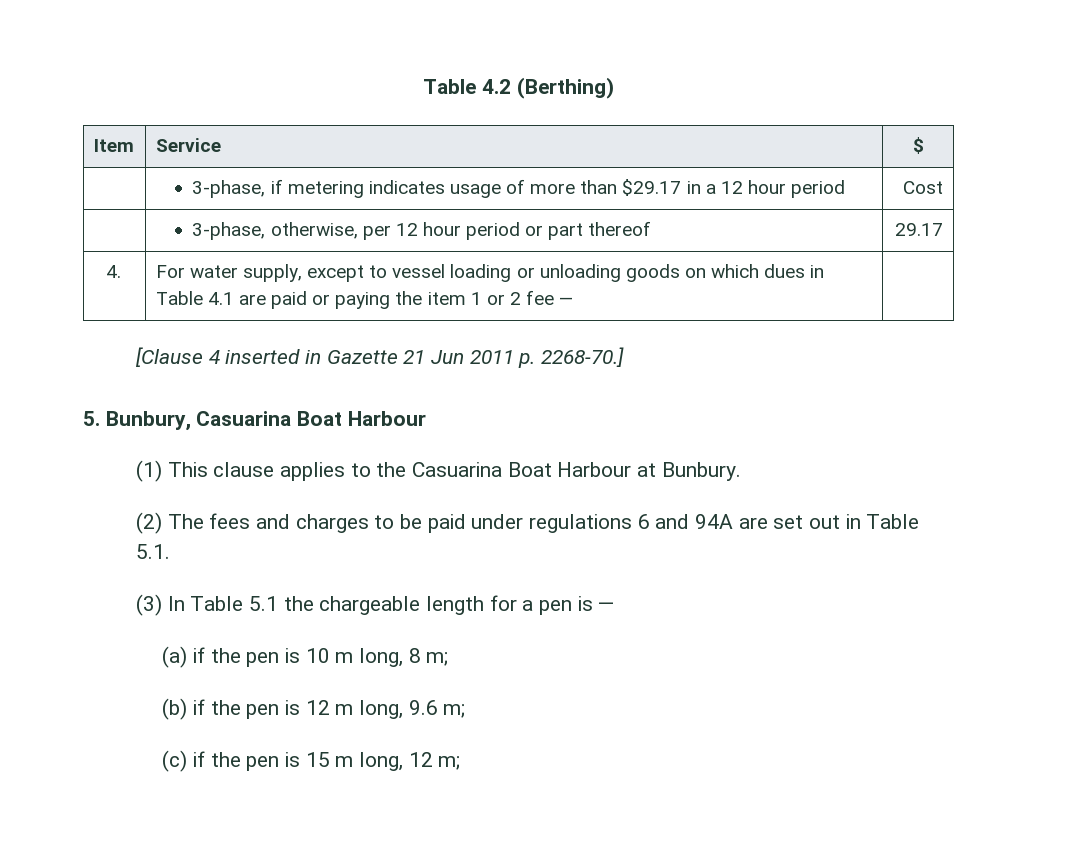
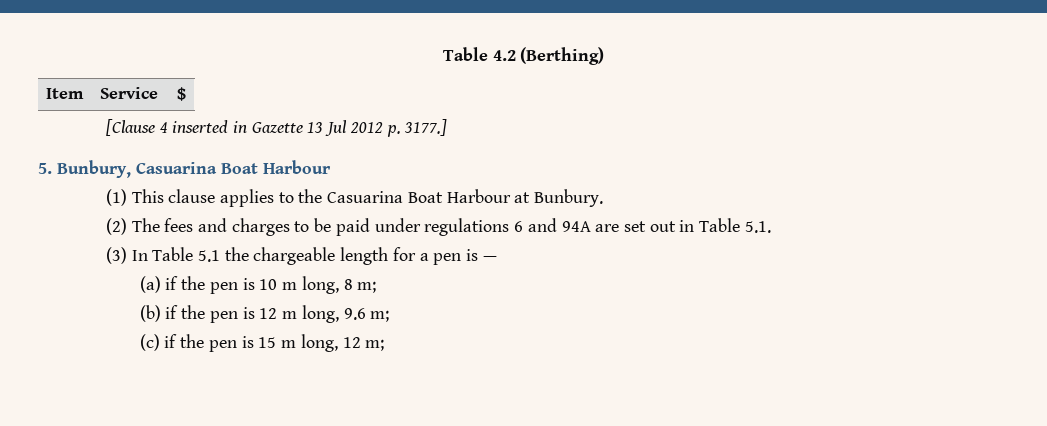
- | 3-phase, if metering indicates usage of more than $29.17 in a 12 hour period | Cost
- | 3-phase, otherwise, per 12 hour period or part thereof | 29.17
- 4. | For water supply, except to vessel loading or unloading goods on which dues in Table 4.1 are paid or paying the item 1 or 2 fee — |
- [Clause 4 inserted in Gazette 21 Jun 2011 p. 2268-70.]
+ [Clause 4 inserted in Gazette 13 Jul 2012 p. 3177.]

